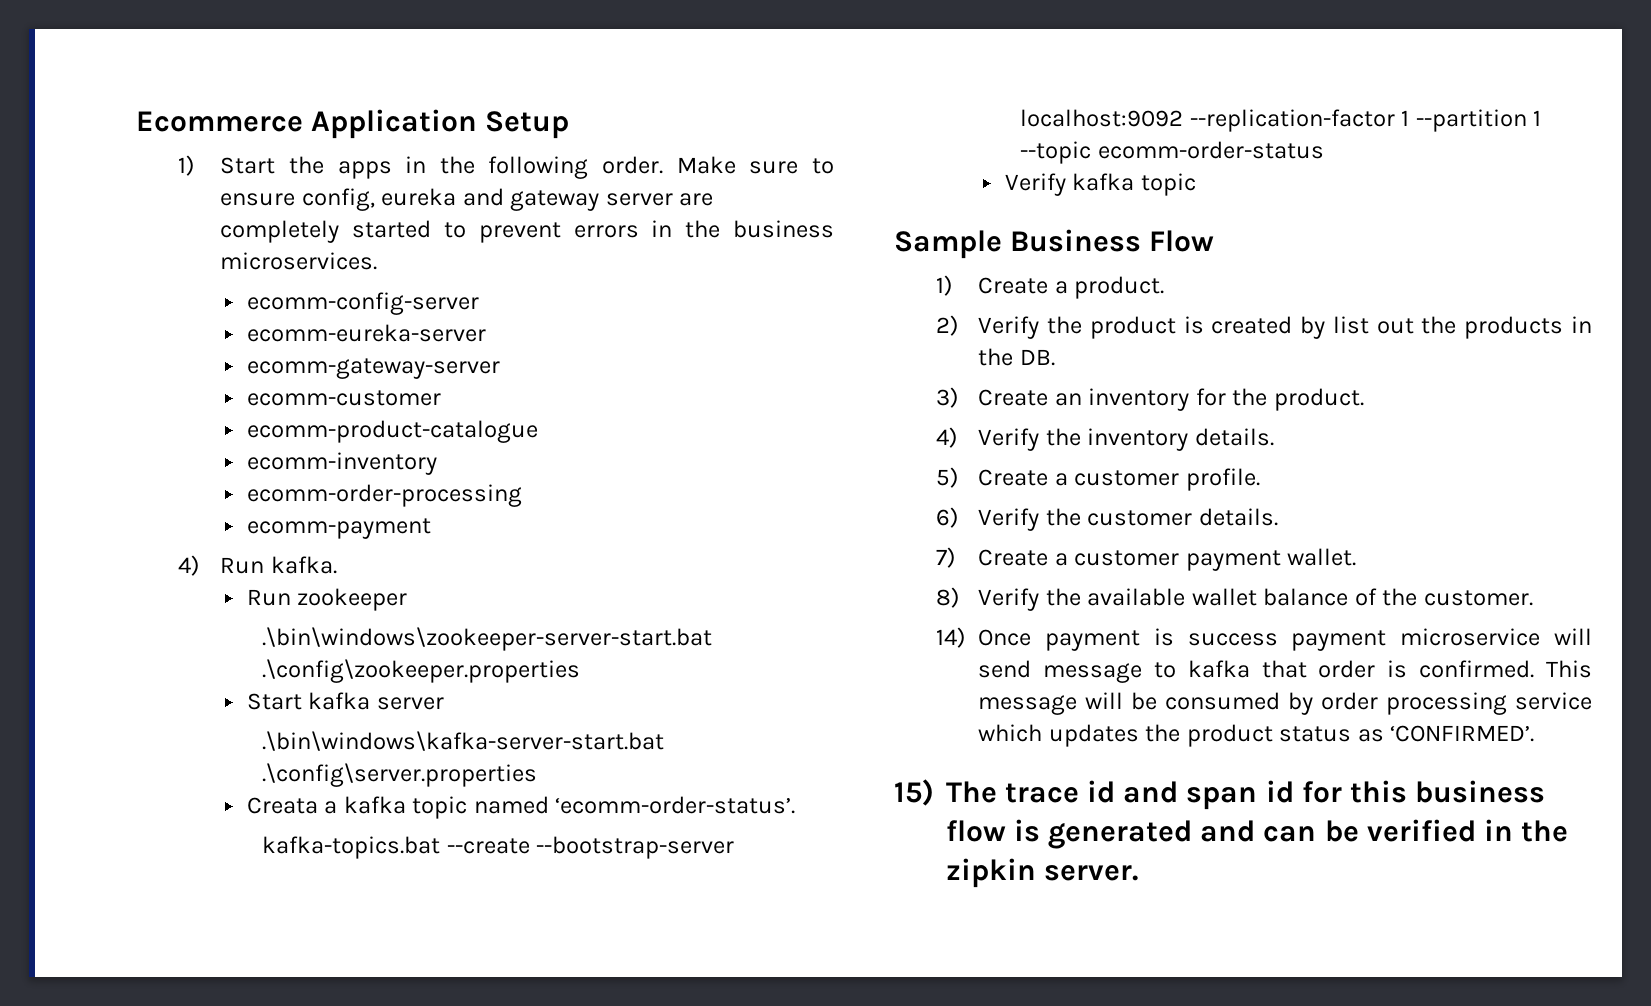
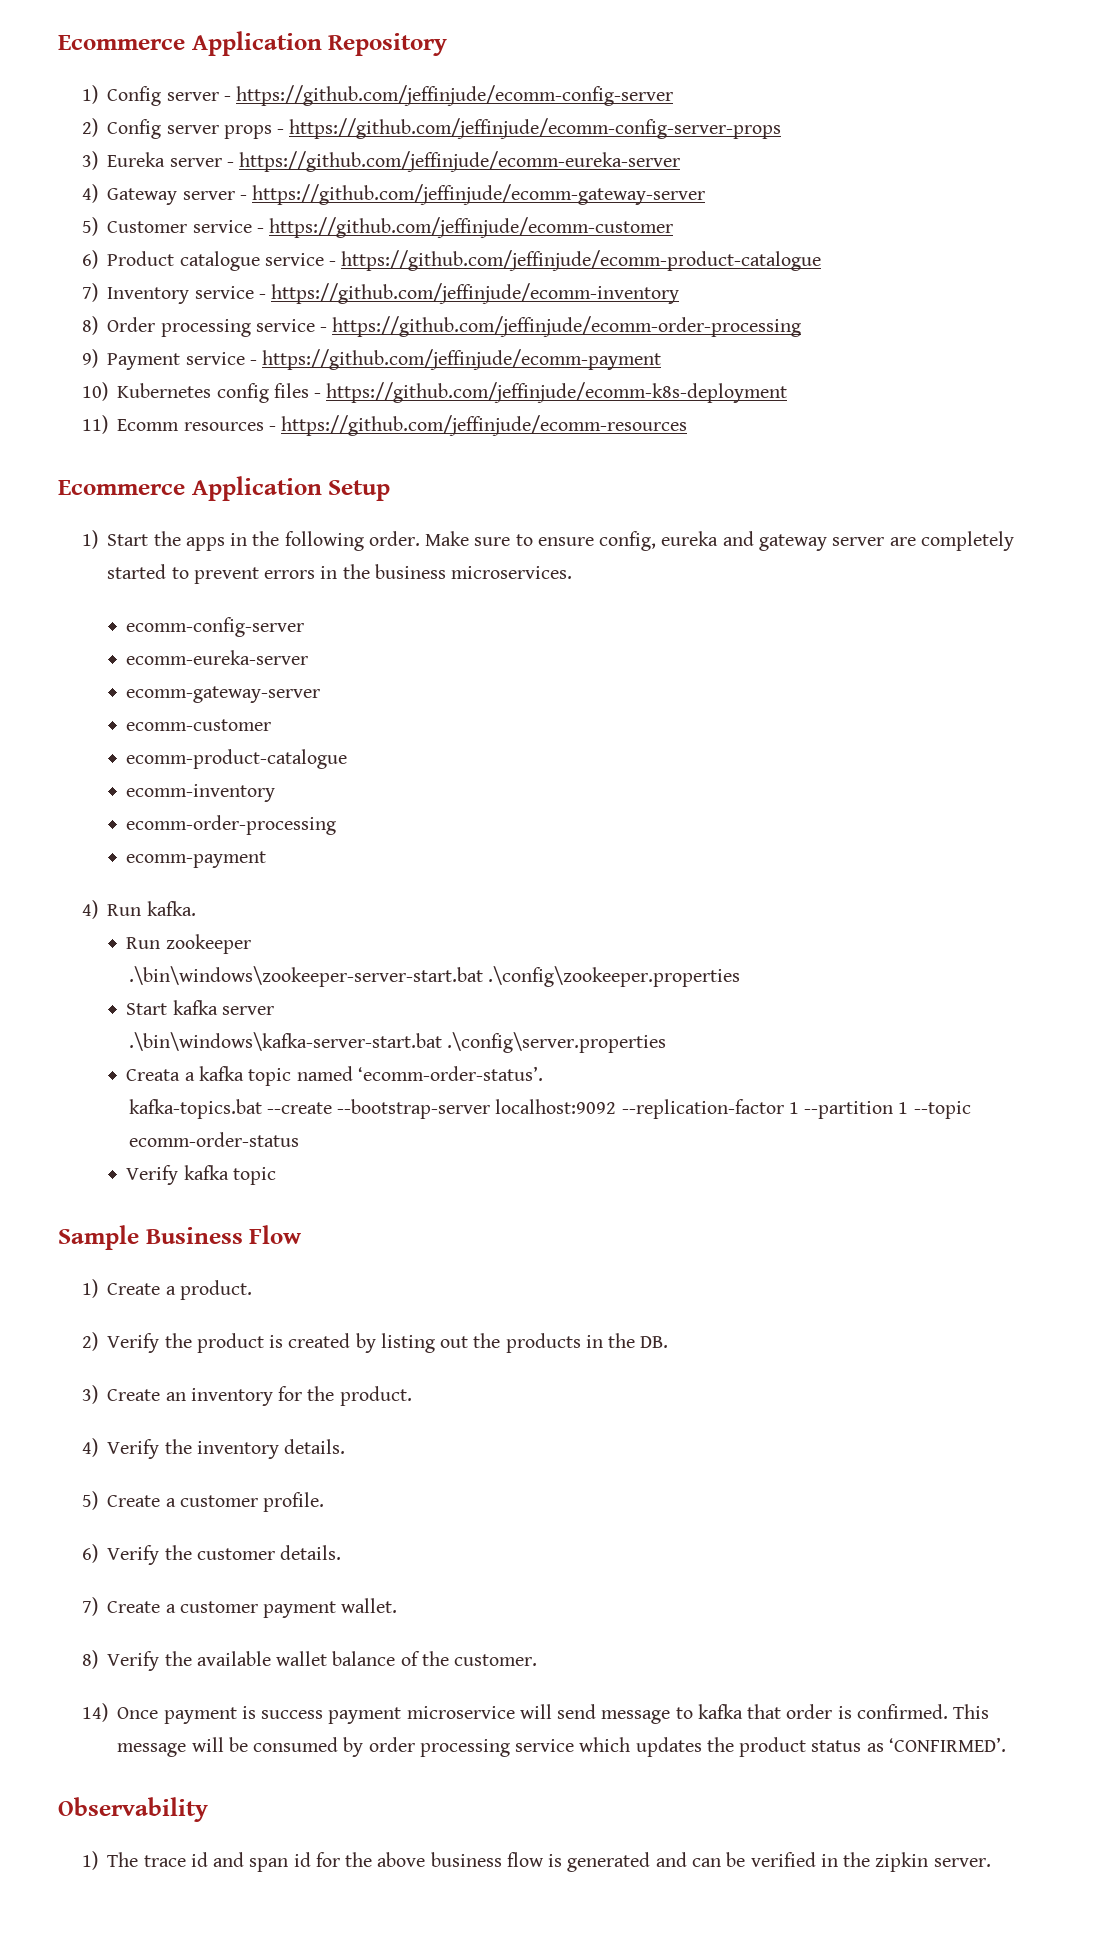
+ Ecommerce Application Repository
+ 1) Config server - https://github.com/jeffinjude/ecomm-config-server
+ 2) Config server props - https://github.com/jeffinjude/ecomm-config-server-props
+ 3) Eureka server - https://github.com/jeffinjude/ecomm-eureka-server
+ 4) Gateway server - https://github.com/jeffinjude/ecomm-gateway-server
+ 5) Customer service - https://github.com/jeffinjude/ecomm-customer
+ 6) Product catalogue service - https://github.com/jeffinjude/ecomm-product-catalogue
+ 7) Inventory service - https://github.com/jeffinjude/ecomm-inventory
+ 8) Order processing service - https://github.com/jeffinjude/ecomm-order-processing
+ 9) Payment service - https://github.com/jeffinjude/ecomm-payment
+ 10) Kubernetes config files - https://github.com/jeffinjude/ecomm-k8s-deployment
+ 11) Ecomm resources - https://github.com/jeffinjude/ecomm-resources
- 2) Verify the product is created by list out the products in the DB.
+ 2) Verify the product is created by listing out the products in the DB.
- 15) The trace id and span id for this business flow is generated and can be verified in the zipkin server.
+ Observability
+ 1) The trace id and span id for the above business flow is generated and can be verified in the zipkin server.

